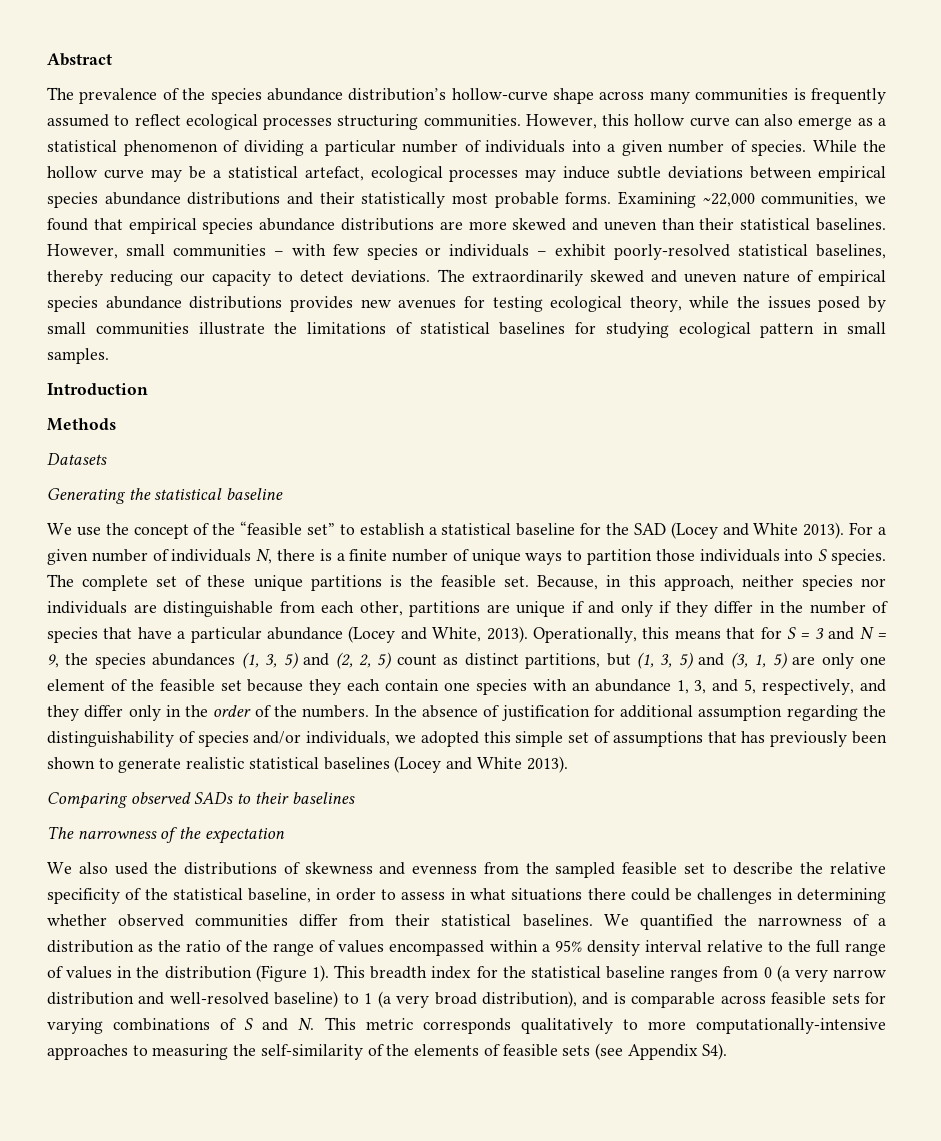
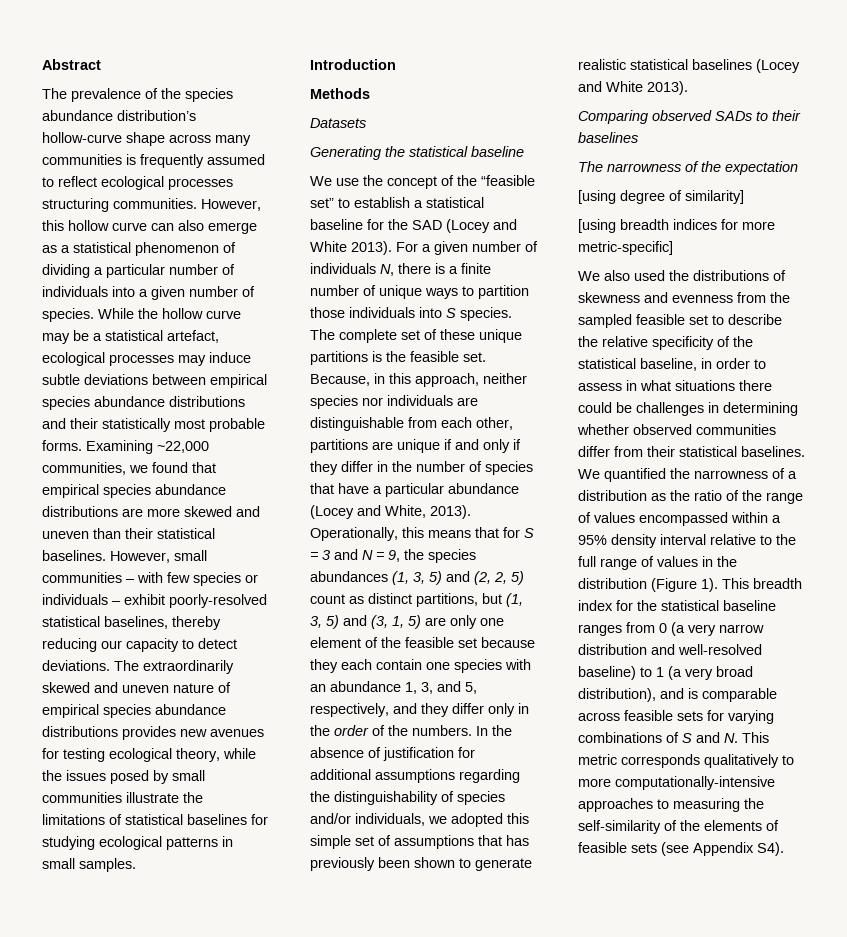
- The extraordinarily skewed and uneven nature of empirical species abundance distributions provides new avenues for testing ecological theory, while the issues posed by small communities illustrate the limitations of statistical baselines for studying ecological pattern in small samples.
+ The extraordinarily skewed and uneven nature of empirical species abundance distributions provides new avenues for testing ecological theory, while the issues posed by small communities illustrate the limitations of statistical baselines for studying ecological patterns in small samples.
- In the absence of justification for additional assumption regarding the distinguishability of species and/or individuals, we adopted this simple set of assumptions that has previously been shown to generate realistic statistical baselines (Locey and White 2013).
+ In the absence of justification for additional assumptions regarding the distinguishability of species and/or individuals, we adopted this simple set of assumptions that has previously been shown to generate realistic statistical baselines (Locey and White 2013).
+ [using degree of similarity]
+ [using breadth indices for more metric-specific]

